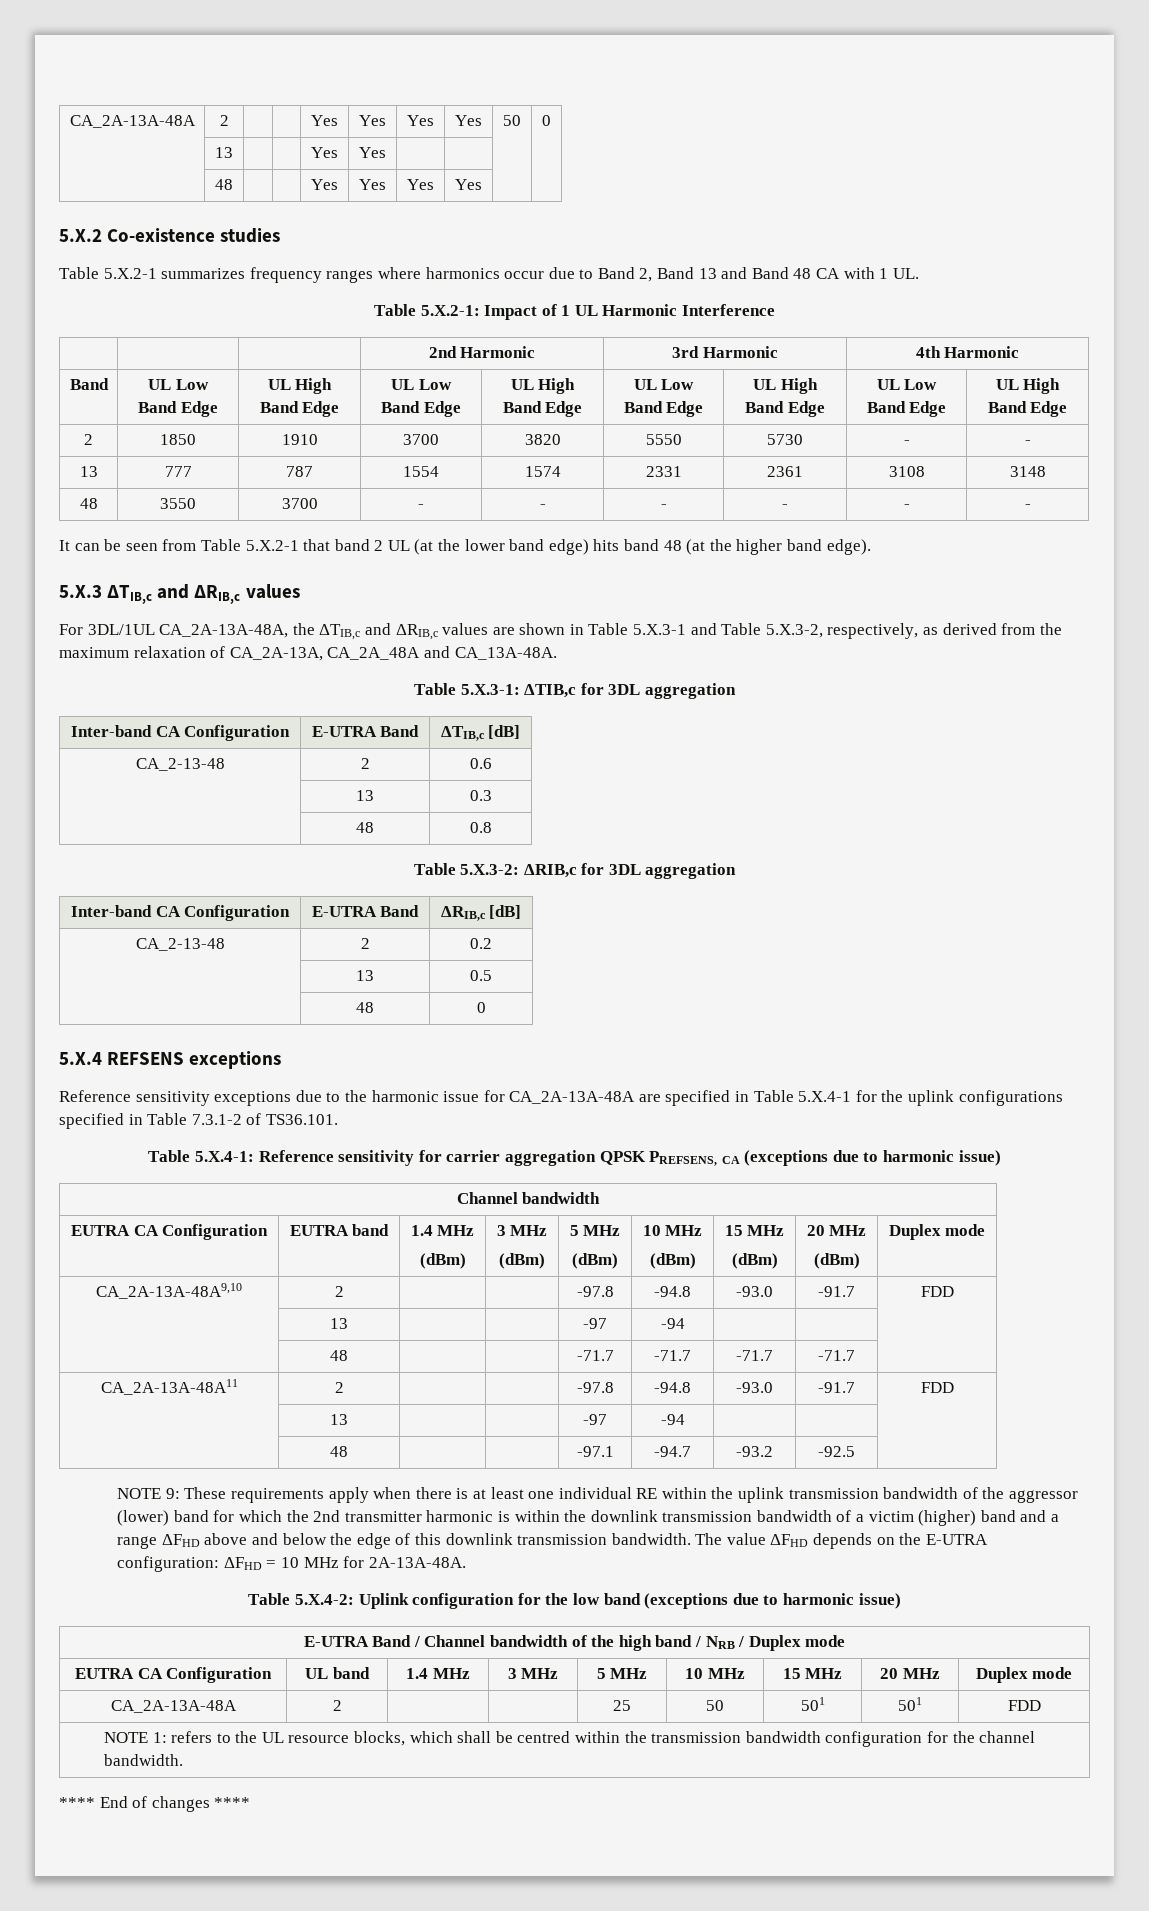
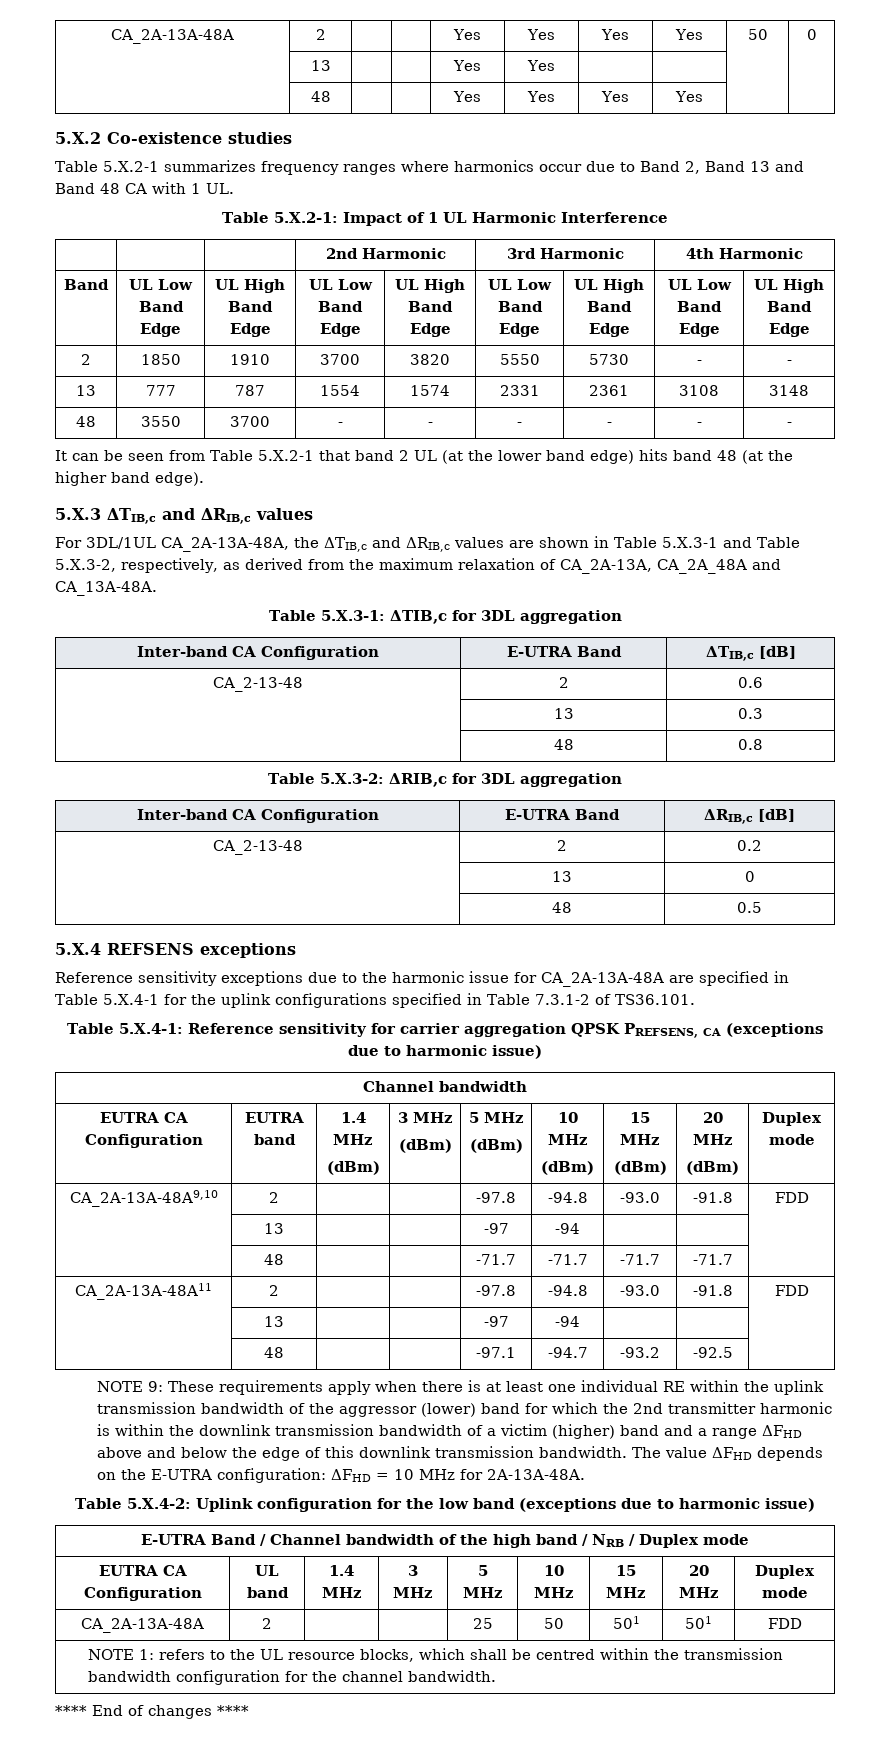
- | 13 | 0.5
- | 48 | 0
+ | 13 | 0
+ | 48 | 0.5
- CA_2A-13A-48A9,10 | 2 | | | -97.8 | -94.8 | -93.0 | -91.7 | FDD
+ CA_2A-13A-48A9,10 | 2 | | | -97.8 | -94.8 | -93.0 | -91.8 | FDD
- CA_2A-13A-48A11 | 2 | | | -97.8 | -94.8 | -93.0 | -91.7 | FDD
+ CA_2A-13A-48A11 | 2 | | | -97.8 | -94.8 | -93.0 | -91.8 | FDD

